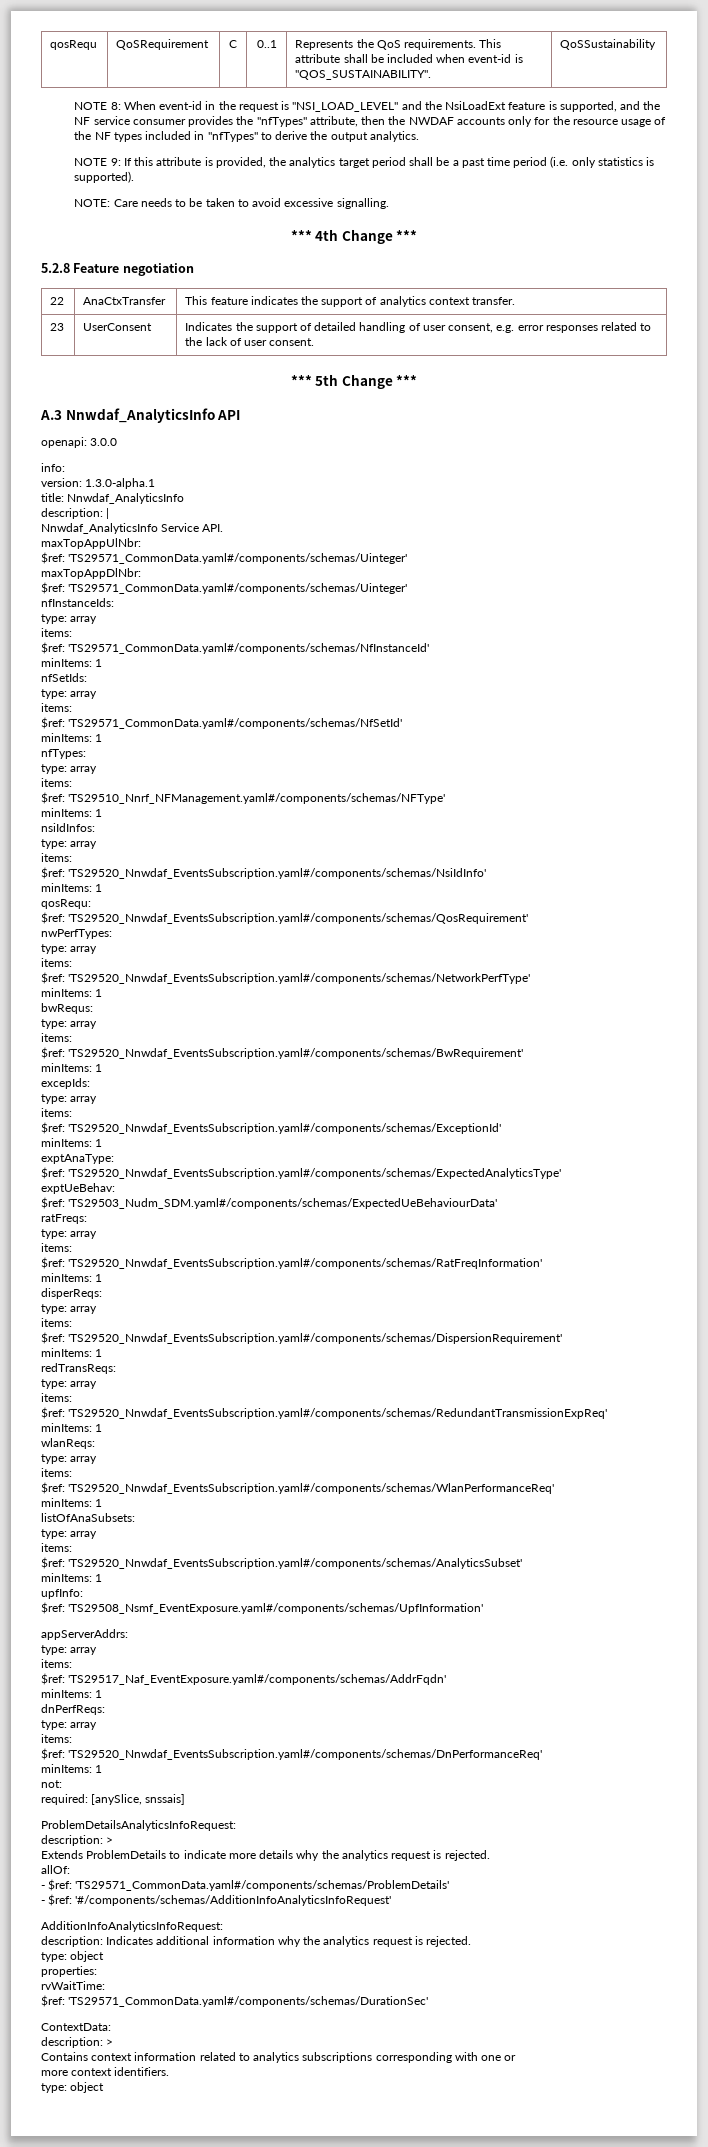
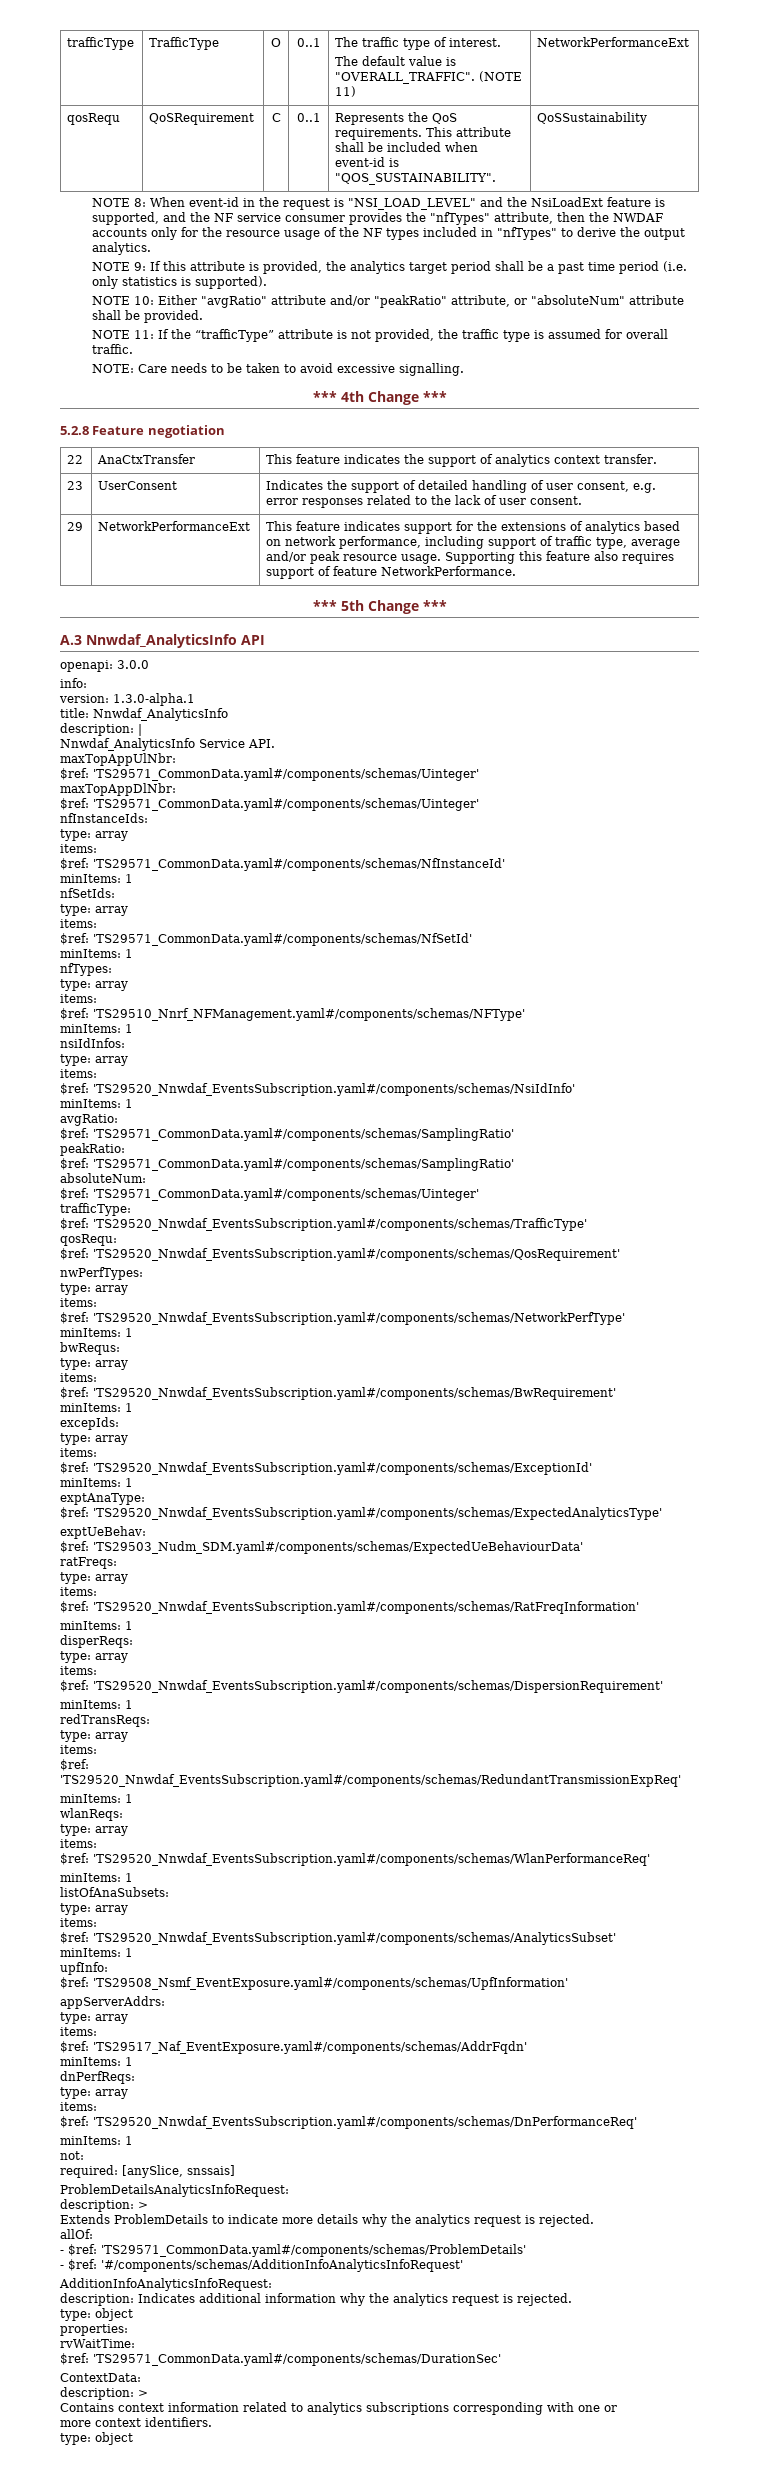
+ trafficType | TrafficType | O | 0..1 | The traffic type of interest.
+ The default value is "OVERALL_TRAFFIC". (NOTE 11) | NetworkPerformanceExt
+ NOTE 10: Either "avgRatio" attribute and/or "peakRatio" attribute, or "absoluteNum" attribute shall be provided.
+ NOTE 11: If the “trafficType” attribute is not provided, the traffic type is assumed for overall traffic.
+ 29 | NetworkPerformanceExt | This feature indicates support for the extensions of analytics based on network performance, including support of traffic type, average and/or peak resource usage. Supporting this feature also requires support of feature NetworkPerformance.
+ avgRatio:
+ $ref: 'TS29571_CommonData.yaml#/components/schemas/SamplingRatio'
+ peakRatio:
+ $ref: 'TS29571_CommonData.yaml#/components/schemas/SamplingRatio'
+ absoluteNum:
+ $ref: 'TS29571_CommonData.yaml#/components/schemas/Uinteger'
+ trafficType:
+ $ref: 'TS29520_Nnwdaf_EventsSubscription.yaml#/components/schemas/TrafficType'

